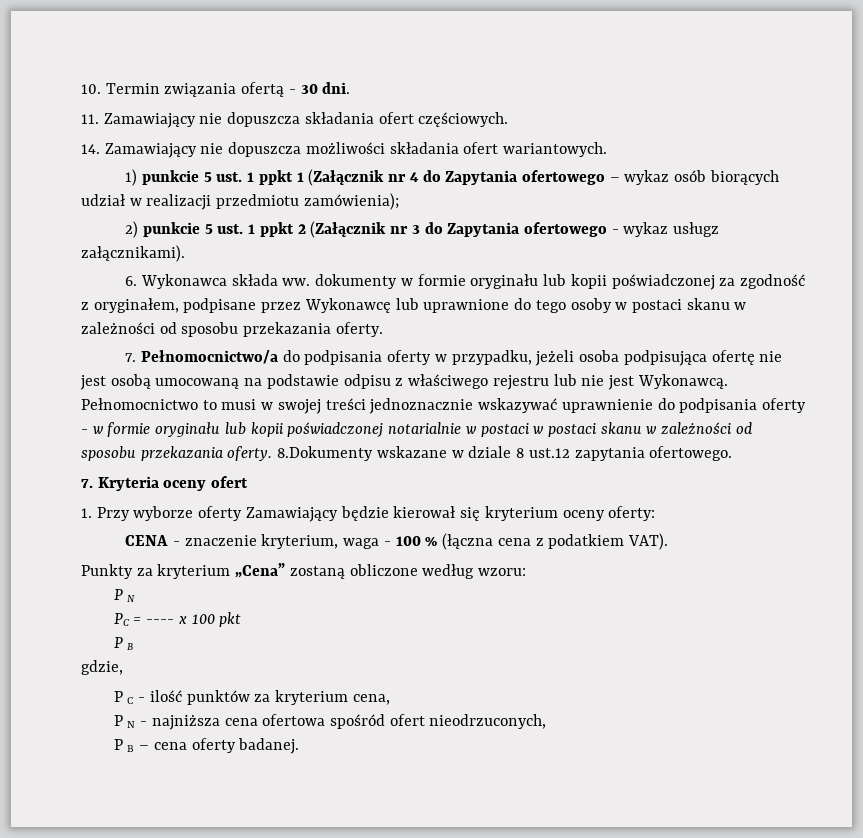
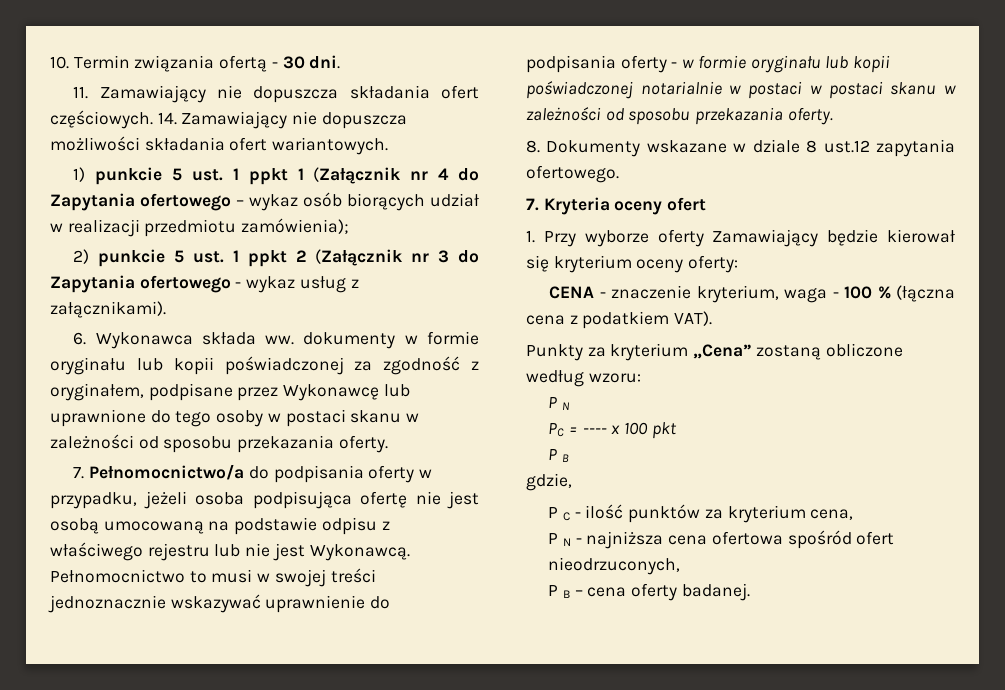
- 11. Zamawiający nie dopuszcza składania ofert częściowych.
- 14. Zamawiający nie dopuszcza możliwości składania ofert wariantowych.
+ 11. Zamawiający nie dopuszcza składania ofert częściowych. 14. Zamawiający nie dopuszcza możliwości składania ofert wariantowych.
- 2) punkcie 5 ust. 1 ppkt 2 (Załącznik nr 3 do Zapytania ofertowego - wykaz usługz załącznikami).
+ 2) punkcie 5 ust. 1 ppkt 2 (Załącznik nr 3 do Zapytania ofertowego - wykaz usług z załącznikami).
- Pełnomocnictwo to musi w swojej treści jednoznacznie wskazywać uprawnienie do podpisania oferty - w formie oryginału lub kopii poświadczonej notarialnie w postaci w postaci skanu w zależności od sposobu przekazania oferty. 8.Dokumenty wskazane w dziale 8 ust.12 zapytania ofertowego.
+ Pełnomocnictwo to musi w swojej treści jednoznacznie wskazywać uprawnienie do podpisania oferty - w formie oryginału lub kopii poświadczonej notarialnie w postaci w postaci skanu w zależności od sposobu przekazania oferty.
+ 8. Dokumenty wskazane w dziale 8 ust.12 zapytania ofertowego.

